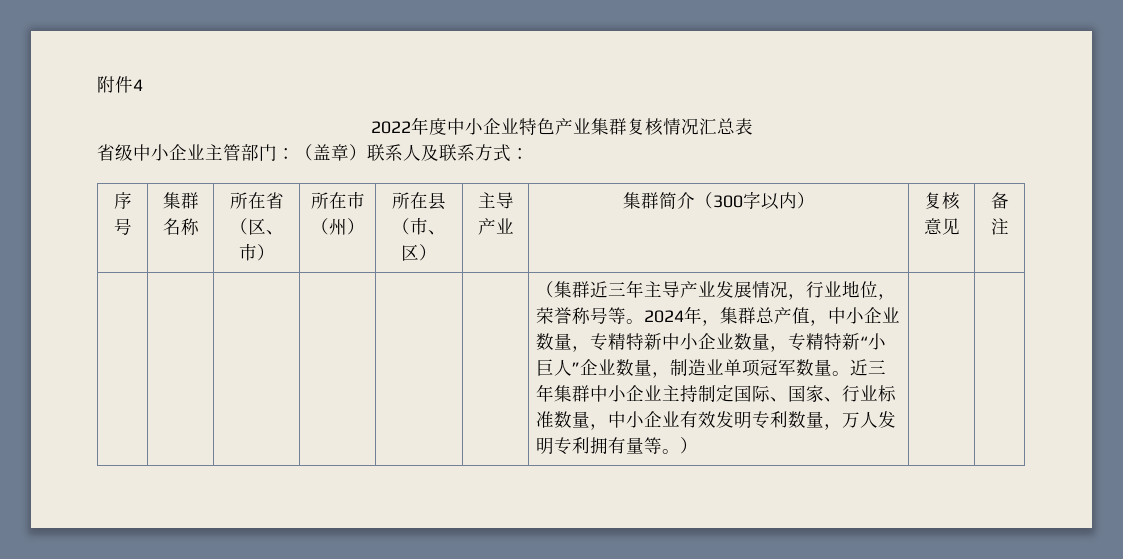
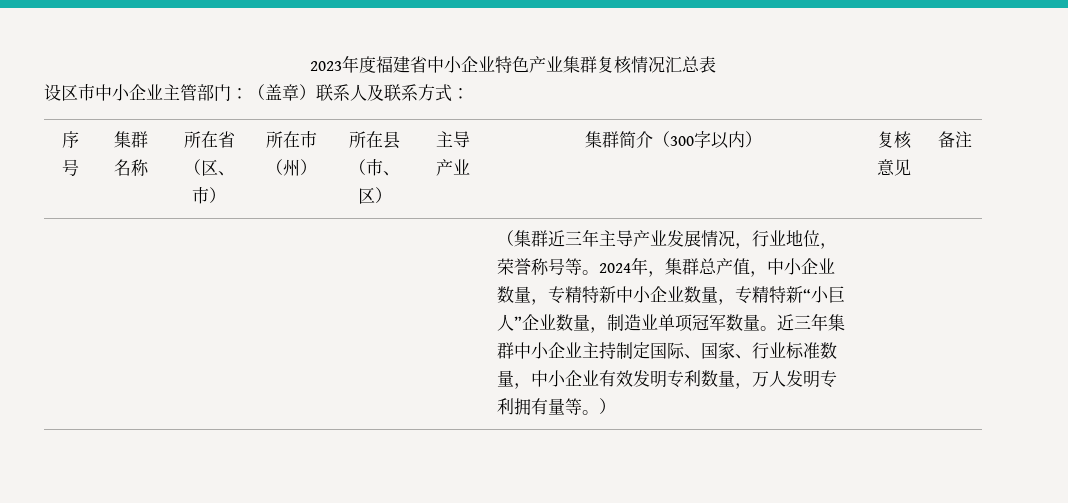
- 附件4
- 2022年度中小企业特色产业集群复核情况汇总表
+ 2023年度福建省中小企业特色产业集群复核情况汇总表
- 省级中小企业主管部门：（盖章）联系人及联系方式：
+ 设区市中小企业主管部门：（盖章）联系人及联系方式：

